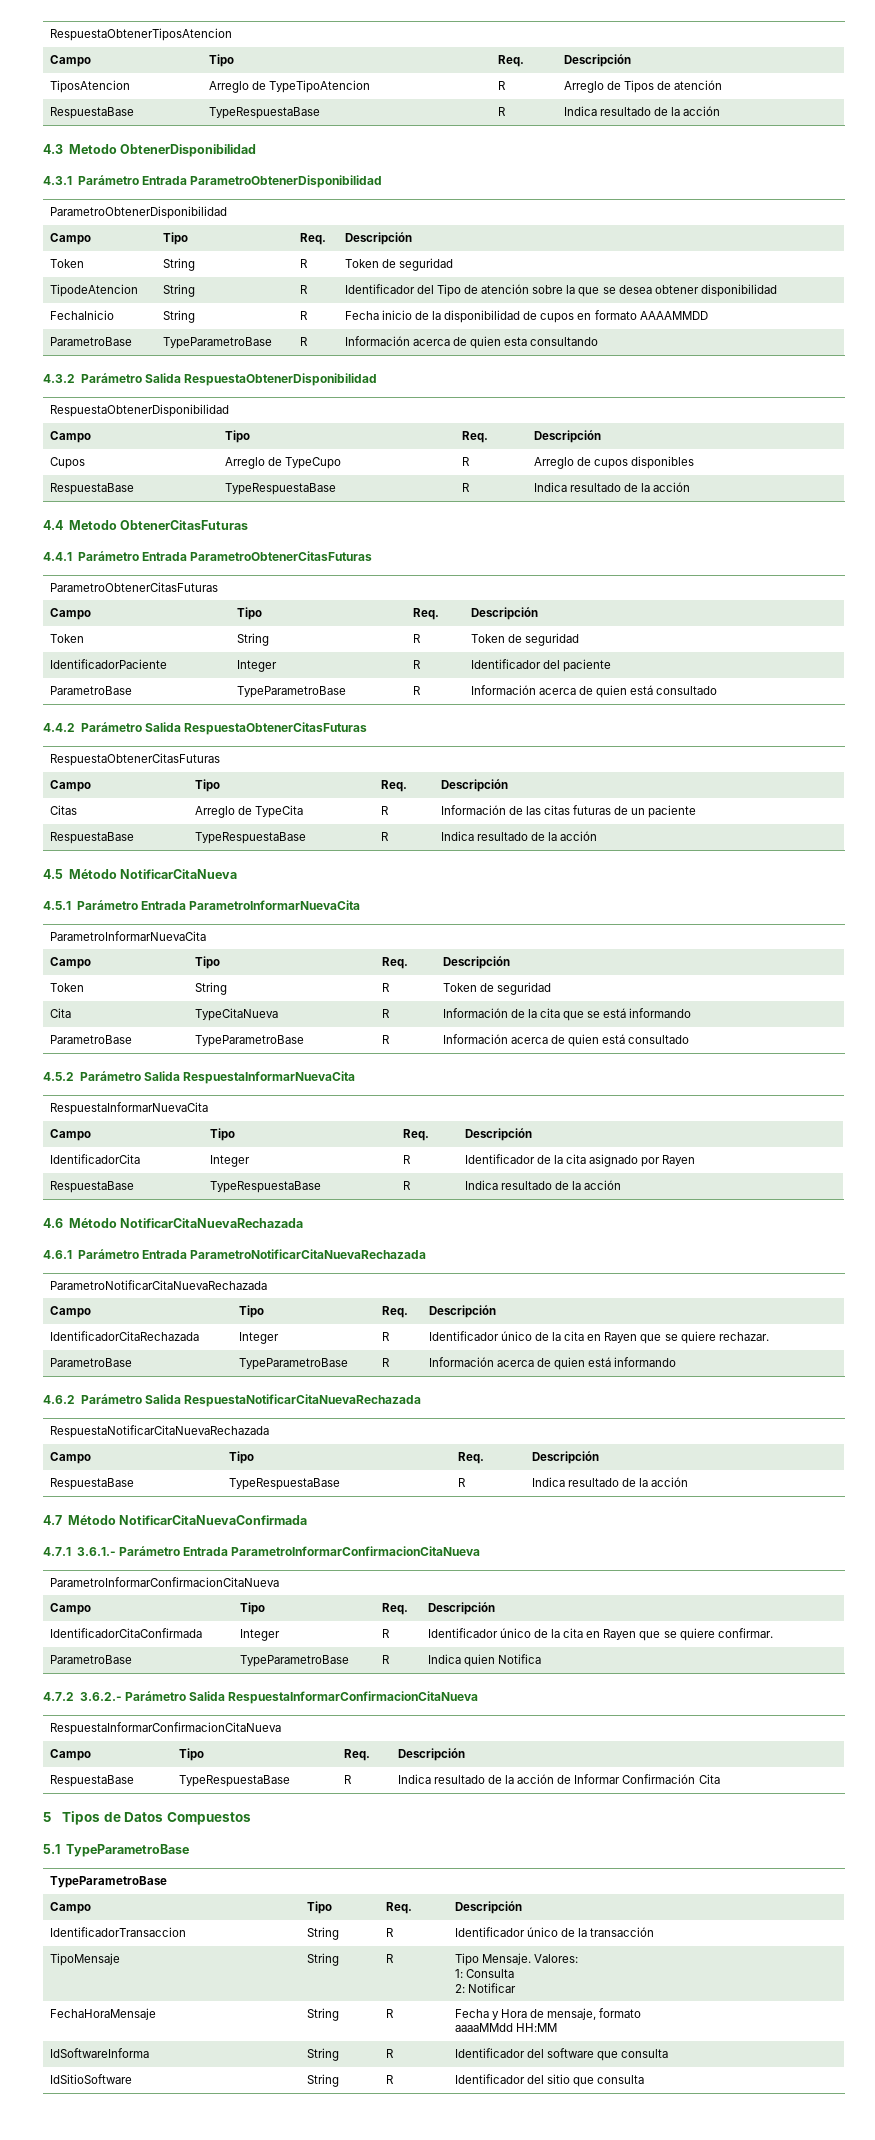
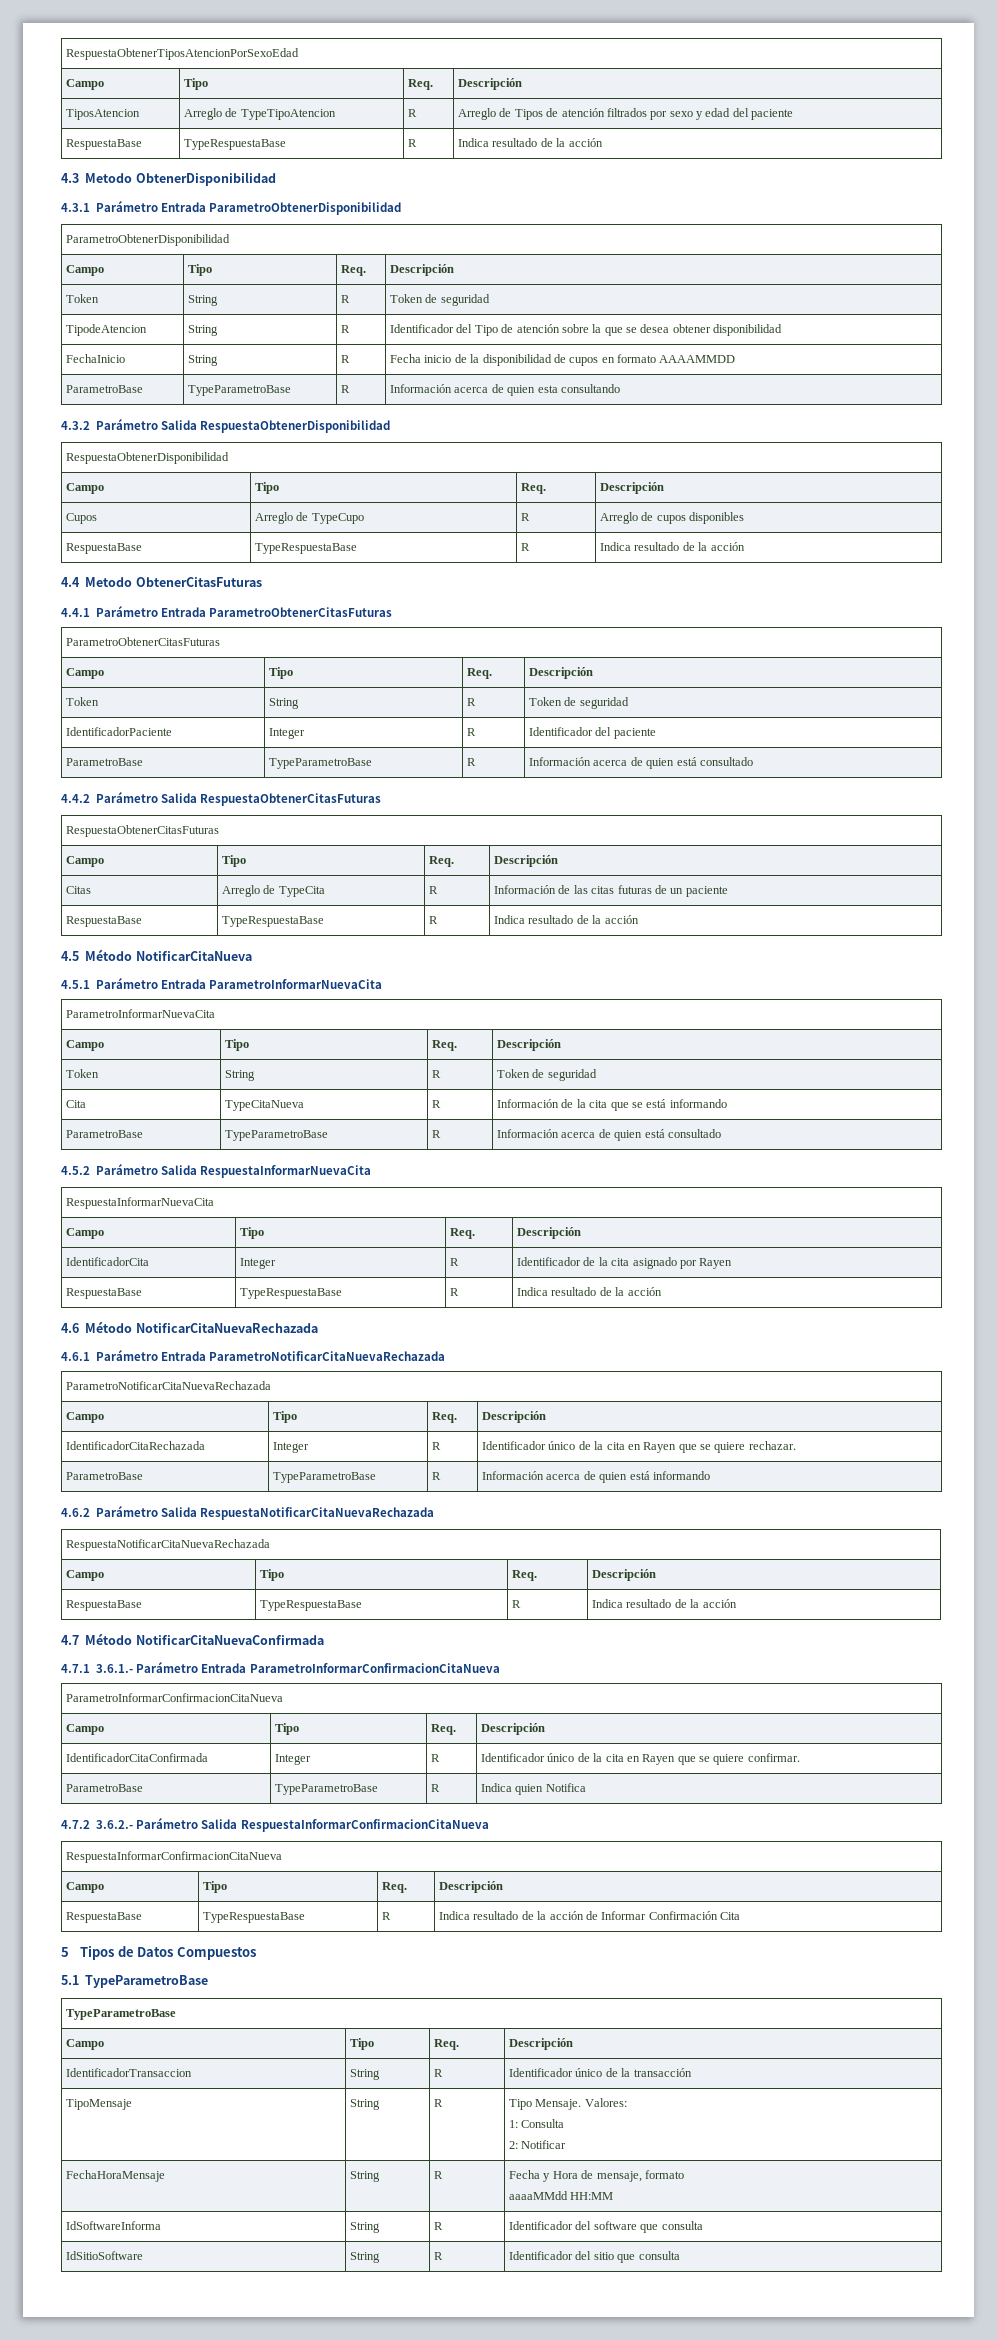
- RespuestaObtenerTiposAtencion
+ RespuestaObtenerTiposAtencionPorSexoEdad
- TiposAtencion | Arreglo de TypeTipoAtencion | R | Arreglo de Tipos de atención
+ TiposAtencion | Arreglo de TypeTipoAtencion | R | Arreglo de Tipos de atención filtrados por sexo y edad del paciente

